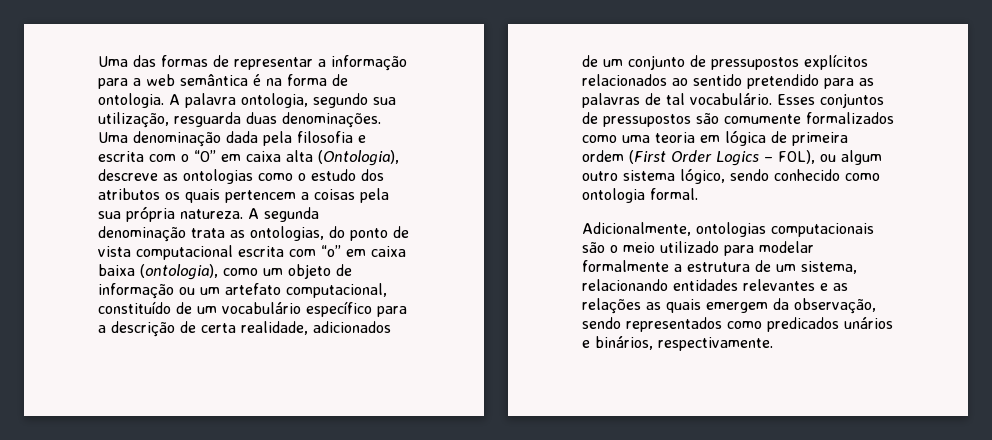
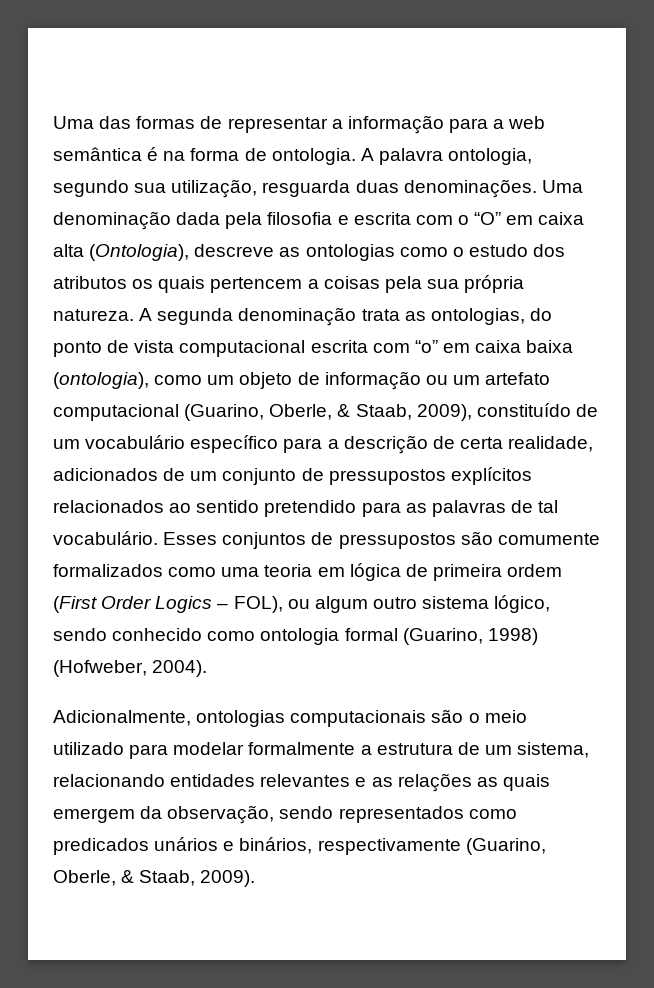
- A segunda denominação trata as ontologias, do ponto de vista computacional escrita com “o” em caixa baixa (ontologia), como um objeto de informação ou um artefato computacional, constituído de um vocabulário específico para a descrição de certa realidade, adicionados de um conjunto de pressupostos explícitos relacionados ao sentido pretendido para as palavras de tal vocabulário.
+ A segunda denominação trata as ontologias, do ponto de vista computacional escrita com “o” em caixa baixa (ontologia), como um objeto de informação ou um artefato computacional (Guarino, Oberle, & Staab, 2009), constituído de um vocabulário específico para a descrição de certa realidade, adicionados de um conjunto de pressupostos explícitos relacionados ao sentido pretendido para as palavras de tal vocabulário.
- Esses conjuntos de pressupostos são comumente formalizados como uma teoria em lógica de primeira ordem (First Order Logics – FOL), ou algum outro sistema lógico, sendo conhecido como ontologia formal.
+ Esses conjuntos de pressupostos são comumente formalizados como uma teoria em lógica de primeira ordem (First Order Logics – FOL), ou algum outro sistema lógico, sendo conhecido como ontologia formal (Guarino, 1998) (Hofweber, 2004).
- Adicionalmente, ontologias computacionais são o meio utilizado para modelar formalmente a estrutura de um sistema, relacionando entidades relevantes e as relações as quais emergem da observação, sendo representados como predicados unários e binários, respectivamente.
+ Adicionalmente, ontologias computacionais são o meio utilizado para modelar formalmente a estrutura de um sistema, relacionando entidades relevantes e as relações as quais emergem da observação, sendo representados como predicados unários e binários, respectivamente (Guarino, Oberle, & Staab, 2009).

